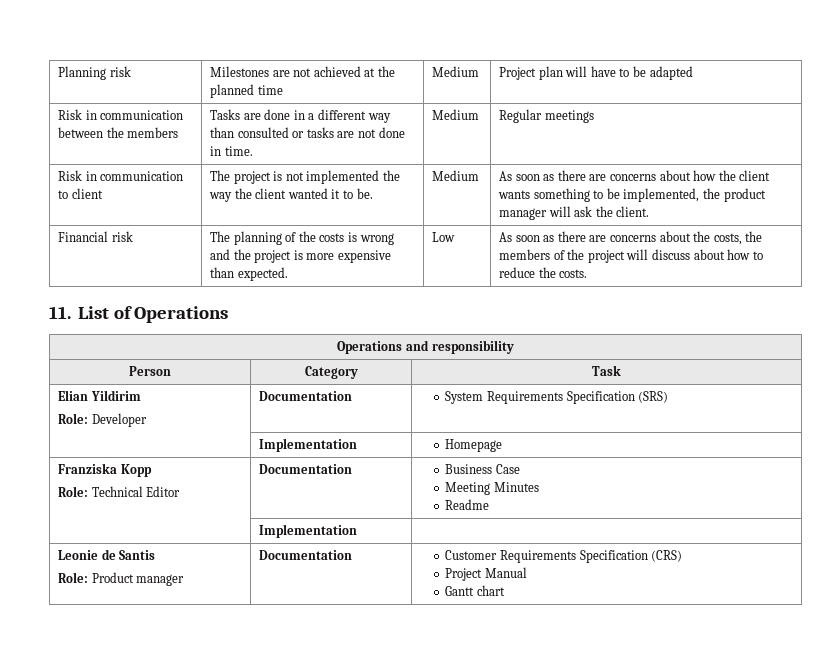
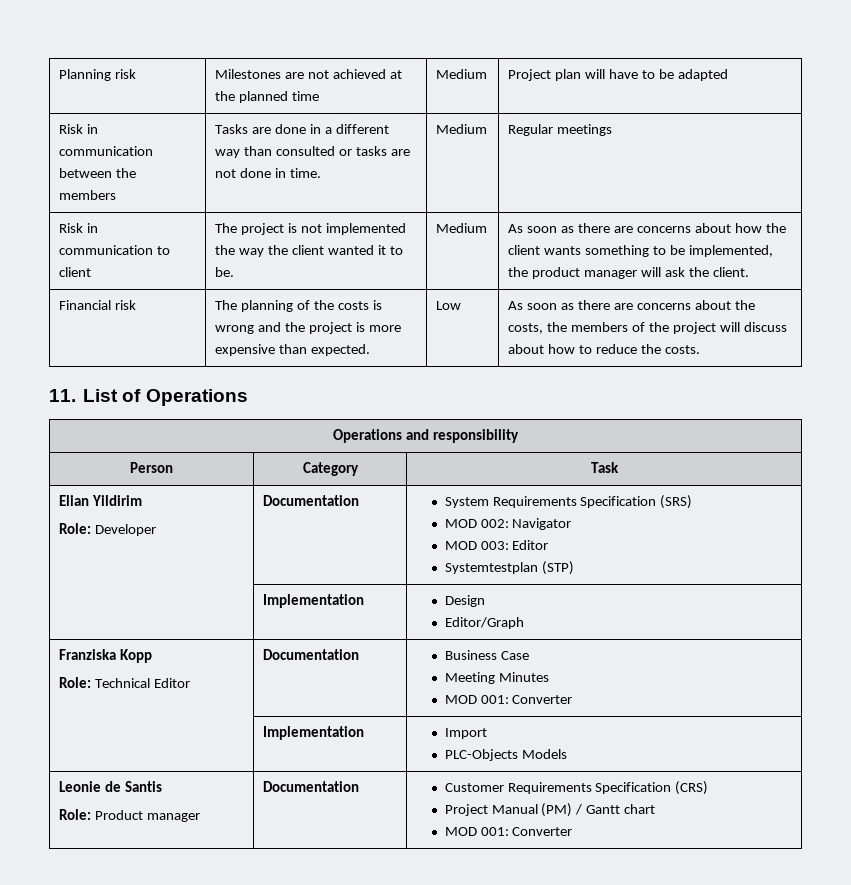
  Elian Yildirim
  Role: Developer | Documentation | System Requirements Specification (SRS)
- | Implementation | Homepage
+ MOD 002: Navigator
+ MOD 003: Editor
+ Systemtestplan (STP)
+ | Implementation | Design
+ Editor/Graph
  Franziska Kopp
  Role: Technical Editor | Documentation | Business Case
  Meeting Minutes
- Readme
- | Implementation |
+ MOD 001: Converter
+ | Implementation | Import
+ PLC-Objects Models
  Leonie de Santis
  Role: Product manager | Documentation | Customer Requirements Specification (CRS)
- Project Manual
- Gantt chart
+ Project Manual (PM) / Gantt chart
+ MOD 001: Converter

